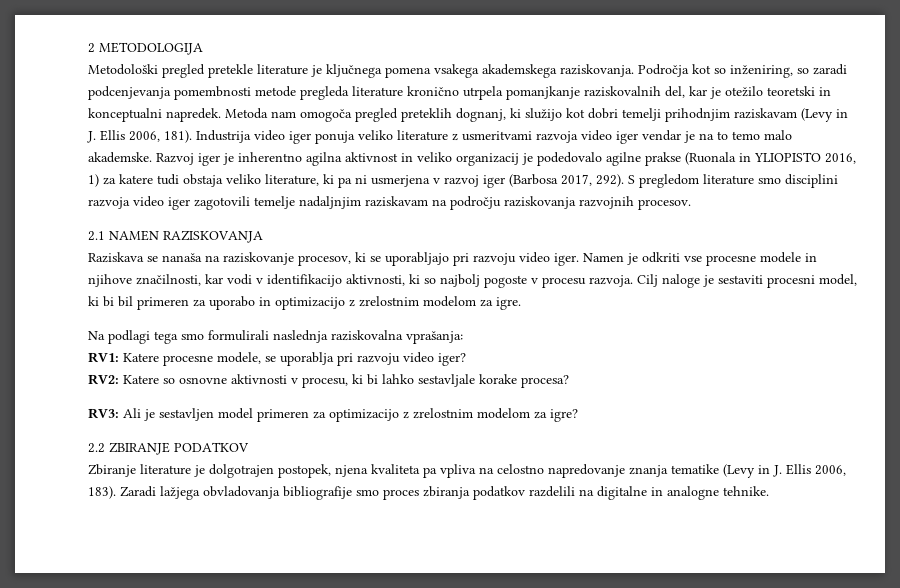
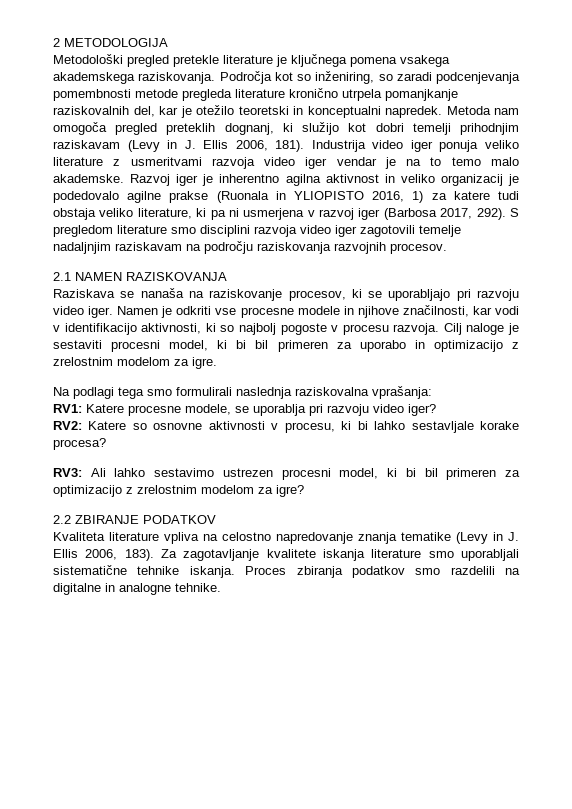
- RV3: Ali je sestavljen model primeren za optimizacijo z zrelostnim modelom za igre?
+ RV3: Ali lahko sestavimo ustrezen procesni model, ki bi bil primeren za optimizacijo z zrelostnim modelom za igre?
- Zbiranje literature je dolgotrajen postopek, njena kvaliteta pa vpliva na celostno napredovanje znanja tematike (Levy in J. Ellis 2006, 183).
+ Kvaliteta literature vpliva na celostno napredovanje znanja tematike (Levy in J. Ellis 2006, 183).
- Zaradi lažjega obvladovanja bibliografije smo proces zbiranja podatkov razdelili na digitalne in analogne tehnike.
+ Za zagotavljanje kvalitete iskanja literature smo uporabljali sistematične tehnike iskanja. Proces zbiranja podatkov smo razdelili na digitalne in analogne tehnike.

